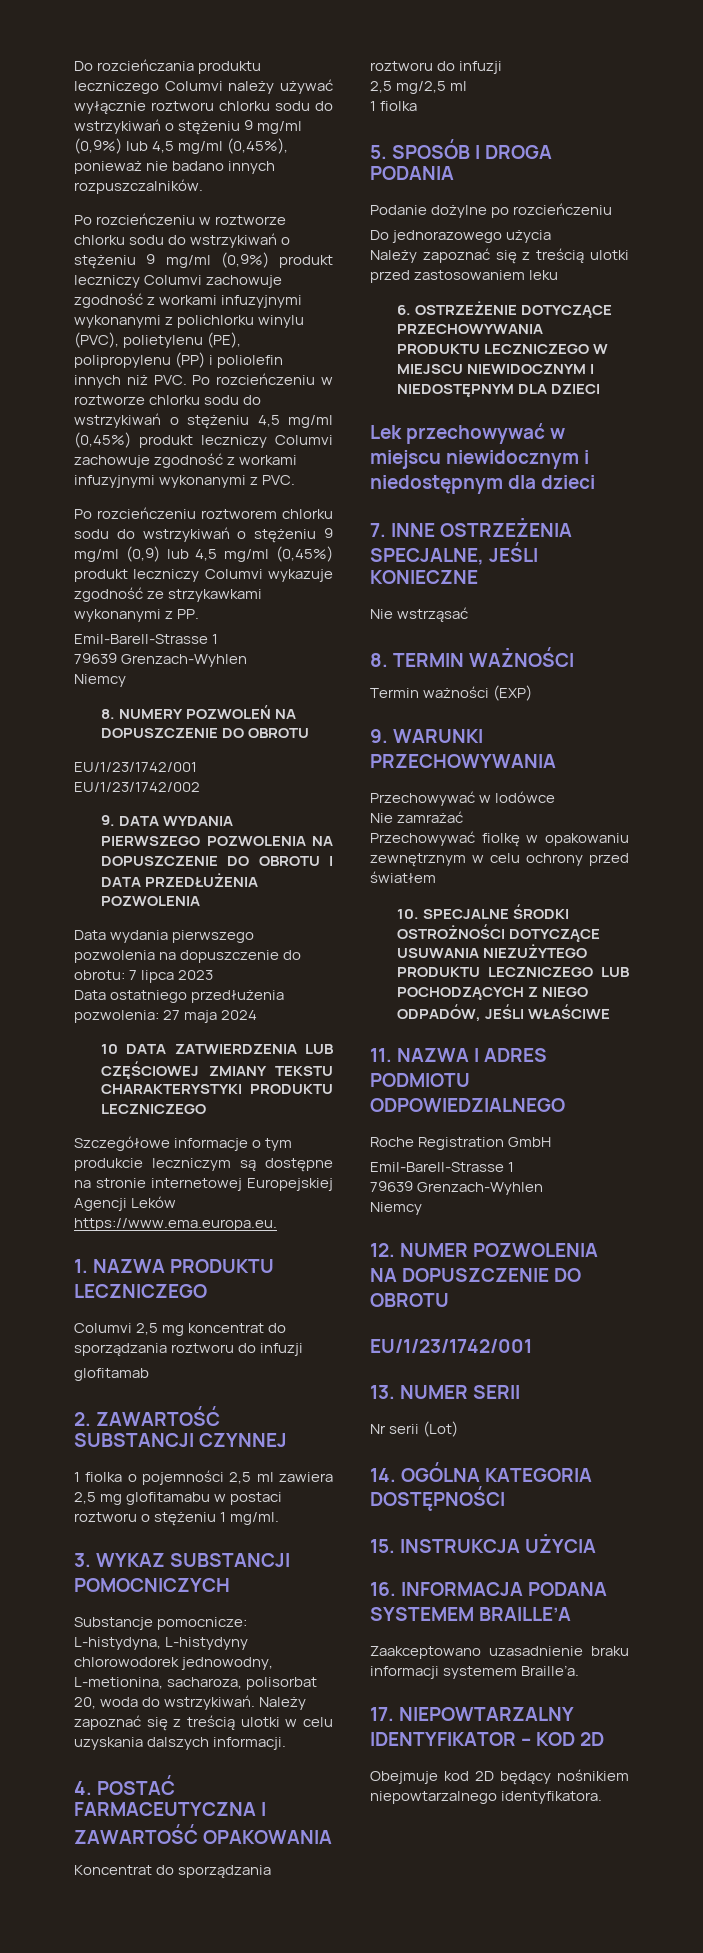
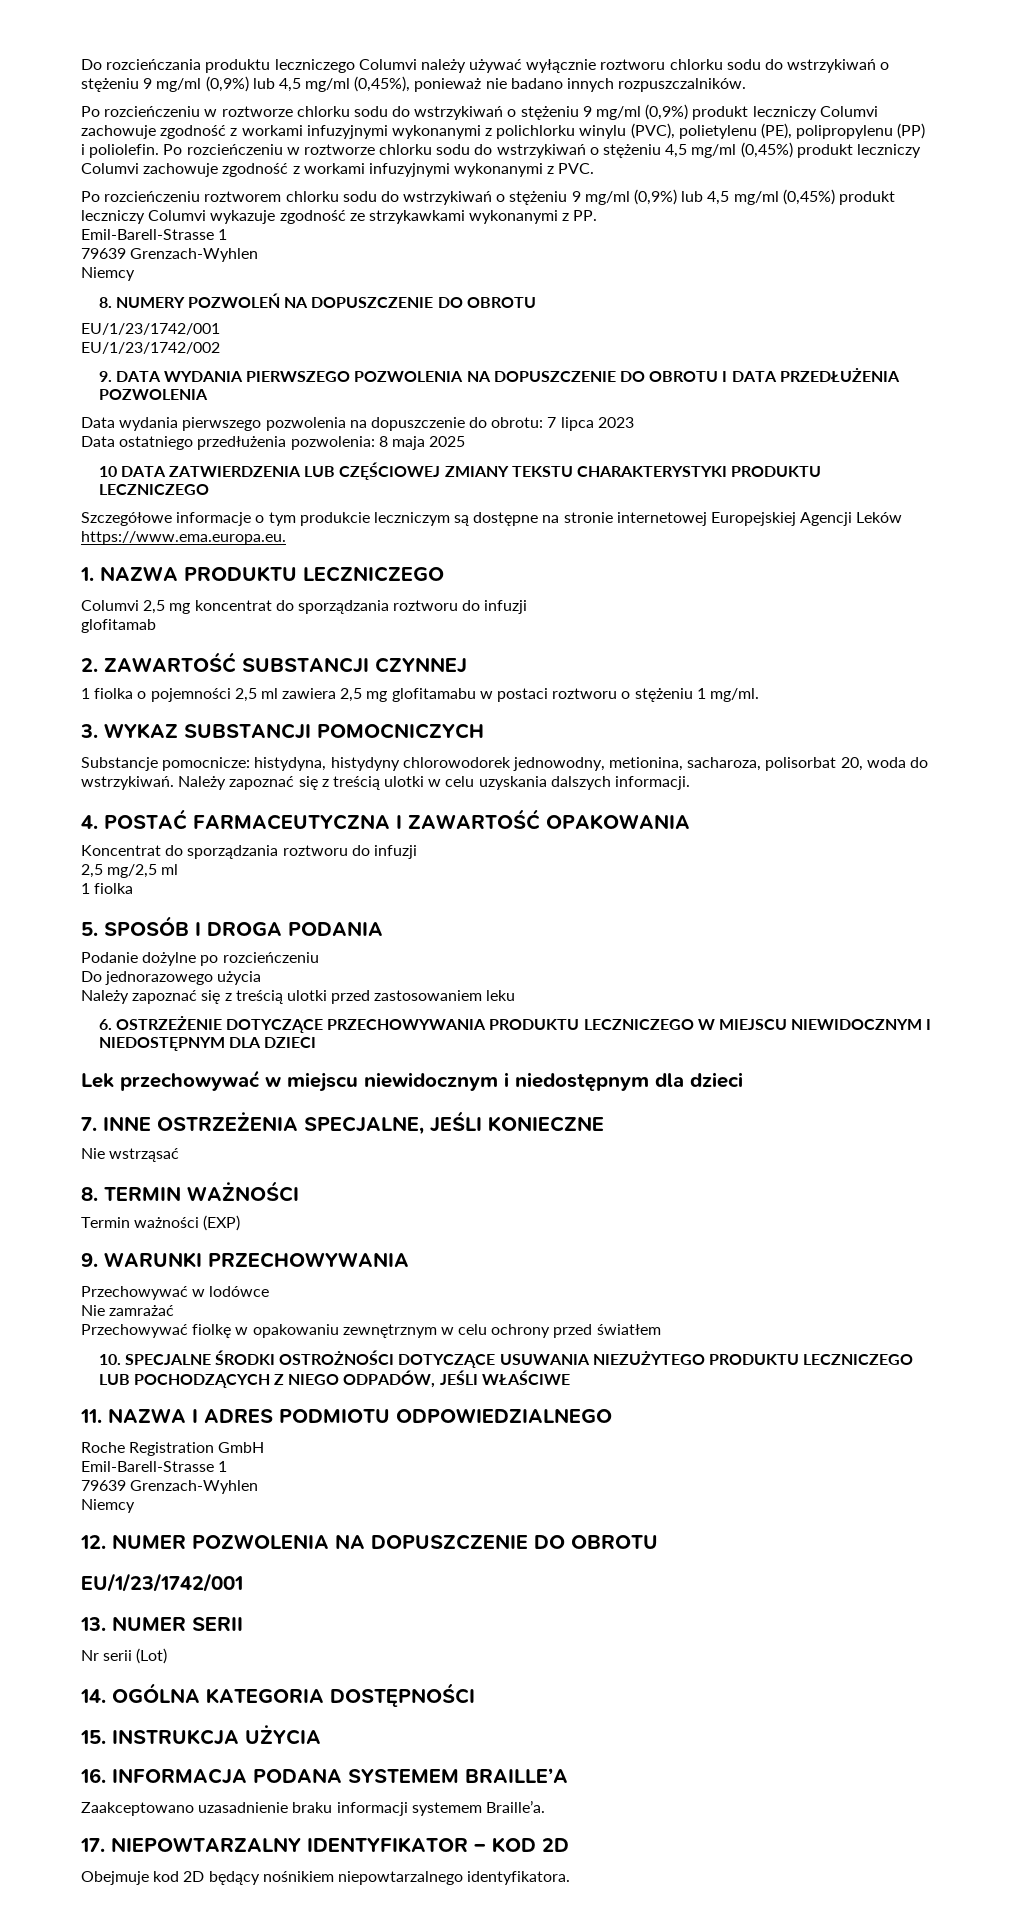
- Po rozcieńczeniu w roztworze chlorku sodu do wstrzykiwań o stężeniu 9 mg/ml (0,9%) produkt leczniczy Columvi zachowuje zgodność z workami infuzyjnymi wykonanymi z polichlorku winylu (PVC), polietylenu (PE), polipropylenu (PP) i poliolefin innych niż PVC. Po rozcieńczeniu w roztworze chlorku sodu do wstrzykiwań o stężeniu 4,5 mg/ml (0,45%) produkt leczniczy Columvi zachowuje zgodność z workami infuzyjnymi wykonanymi z PVC.
+ Po rozcieńczeniu w roztworze chlorku sodu do wstrzykiwań o stężeniu 9 mg/ml (0,9%) produkt leczniczy Columvi zachowuje zgodność z workami infuzyjnymi wykonanymi z polichlorku winylu (PVC), polietylenu (PE), polipropylenu (PP) i poliolefin. Po rozcieńczeniu w roztworze chlorku sodu do wstrzykiwań o stężeniu 4,5 mg/ml (0,45%) produkt leczniczy Columvi zachowuje zgodność z workami infuzyjnymi wykonanymi z PVC.
- Po rozcieńczeniu roztworem chlorku sodu do wstrzykiwań o stężeniu 9 mg/ml (0,9) lub 4,5 mg/ml (0,45%) produkt leczniczy Columvi wykazuje zgodność ze strzykawkami wykonanymi z PP.
+ Po rozcieńczeniu roztworem chlorku sodu do wstrzykiwań o stężeniu 9 mg/ml (0,9%) lub 4,5 mg/ml (0,45%) produkt leczniczy Columvi wykazuje zgodność ze strzykawkami wykonanymi z PP.
- Data ostatniego przedłużenia pozwolenia: 27 maja 2024
+ Data ostatniego przedłużenia pozwolenia: 8 maja 2025
- Substancje pomocnicze: L-histydyna, L-histydyny chlorowodorek jednowodny, L-metionina, sacharoza, polisorbat 20, woda do wstrzykiwań.
+ Substancje pomocnicze: histydyna, histydyny chlorowodorek jednowodny, metionina, sacharoza, polisorbat 20, woda do wstrzykiwań.

